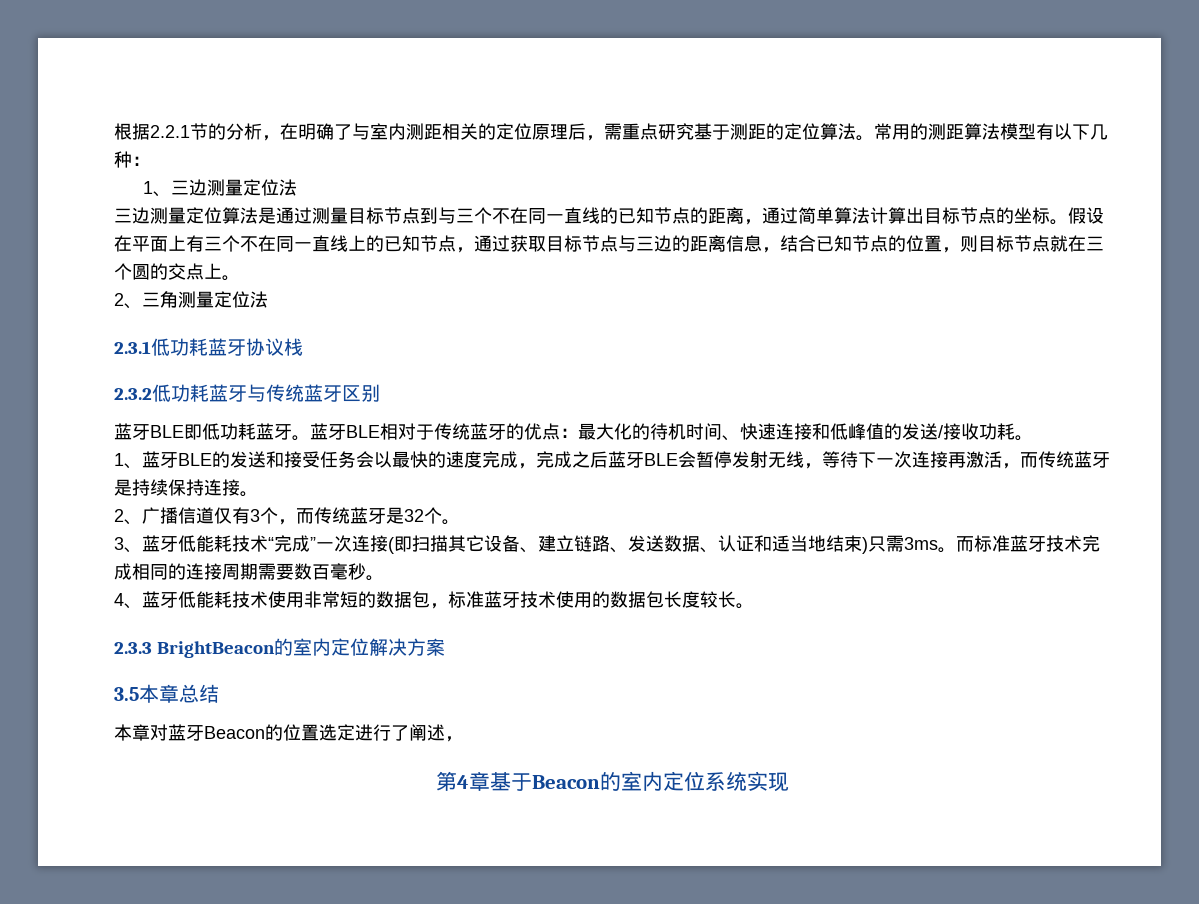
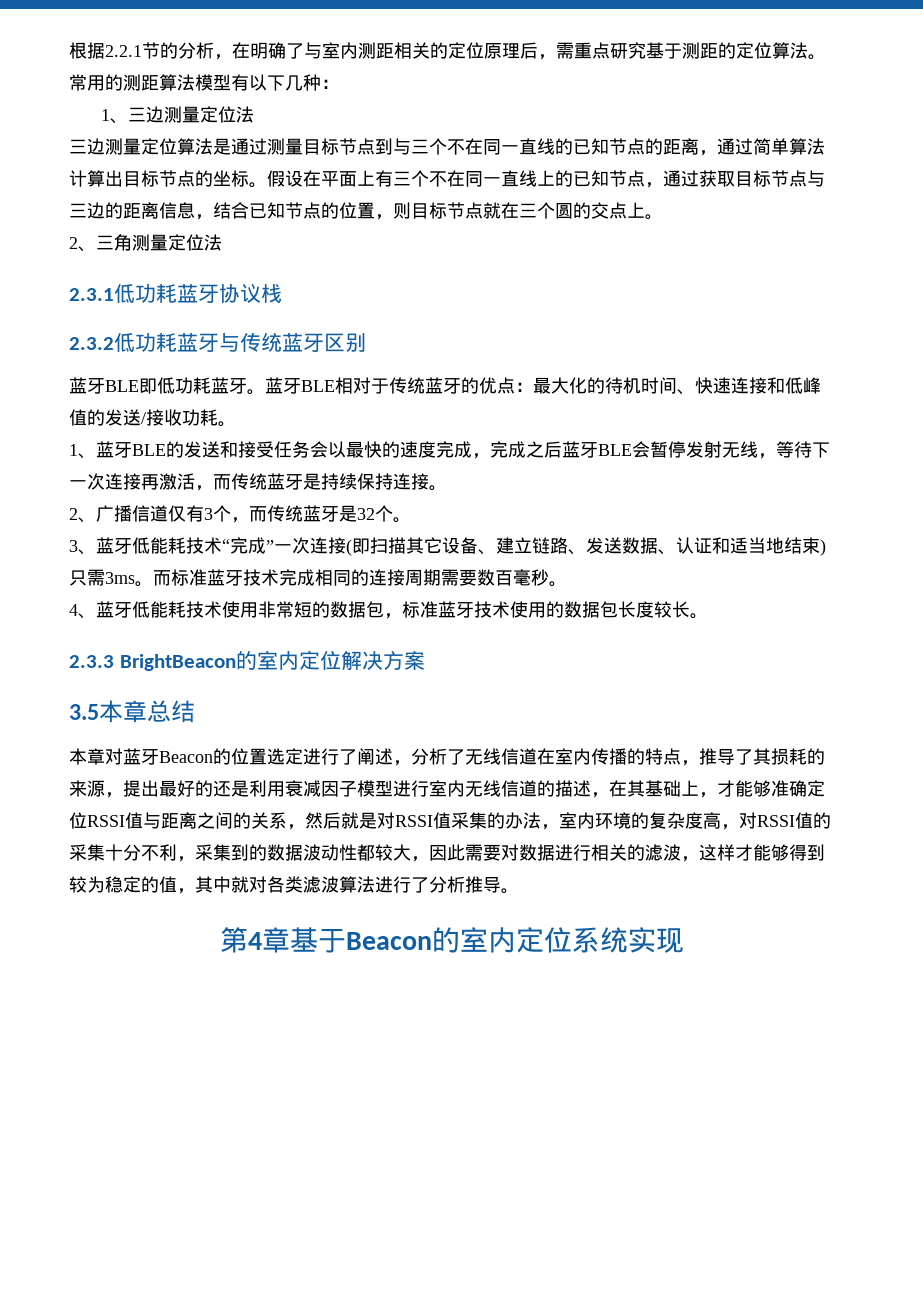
- 本章对蓝牙Beacon的位置选定进行了阐述，
+ 本章对蓝牙Beacon的位置选定进行了阐述，分析了无线信道在室内传播的特点，推导了其损耗的来源，提出最好的还是利用衰减因子模型进行室内无线信道的描述，在其基础上，才能够准确定位RSSI值与距离之间的关系，然后就是对RSSI值采集的办法，室内环境的复杂度高，对RSSI值的采集十分不利，采集到的数据波动性都较大，因此需要对数据进行相关的滤波，这样才能够得到较为稳定的值，其中就对各类滤波算法进行了分析推导。

